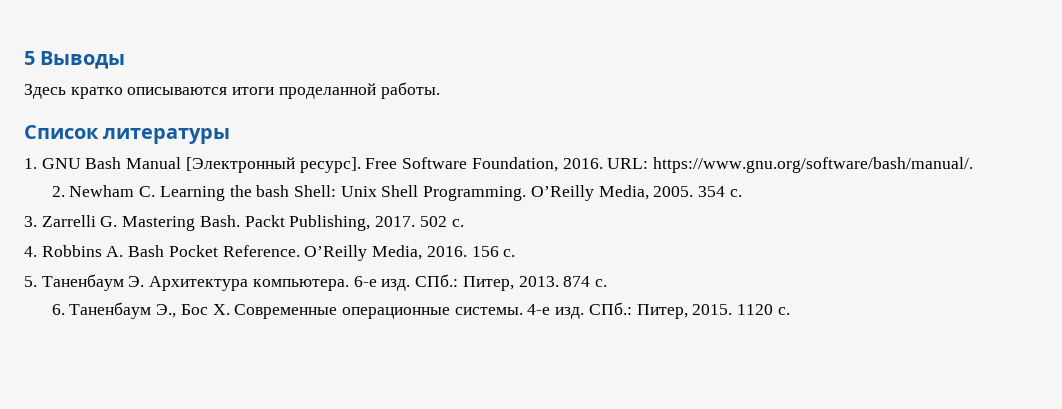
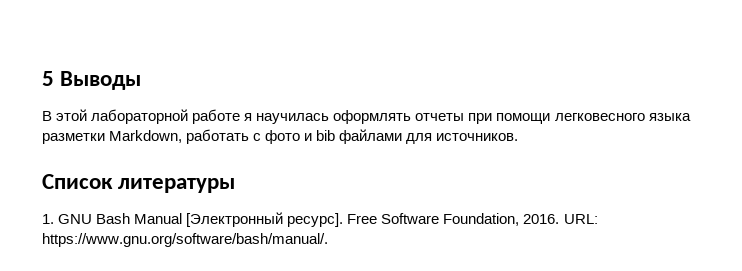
- Здесь кратко описываются итоги проделанной работы.
+ В этой лабораторной работе я научилась оформлять отчеты при помощи легковесного языка разметки Markdown, работать с фото и bib файлами для источников.
- 2. Newham C. Learning the bash Shell: Unix Shell Programming. O’Reilly Media, 2005. 354 с.
- 3. Zarrelli G. Mastering Bash. Packt Publishing, 2017. 502 с.
- 4. Robbins A. Bash Pocket Reference. O’Reilly Media, 2016. 156 с.
- 5. Таненбаум Э. Архитектура компьютера. 6-е изд. СПб.: Питер, 2013. 874 с.
- 6. Таненбаум Э., Бос Х. Современные операционные системы. 4-е изд. СПб.: Питер, 2015. 1120 с.

